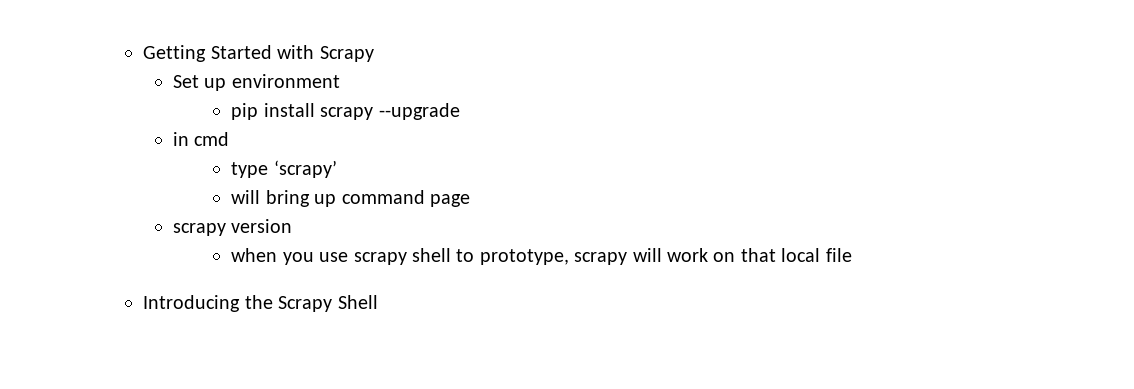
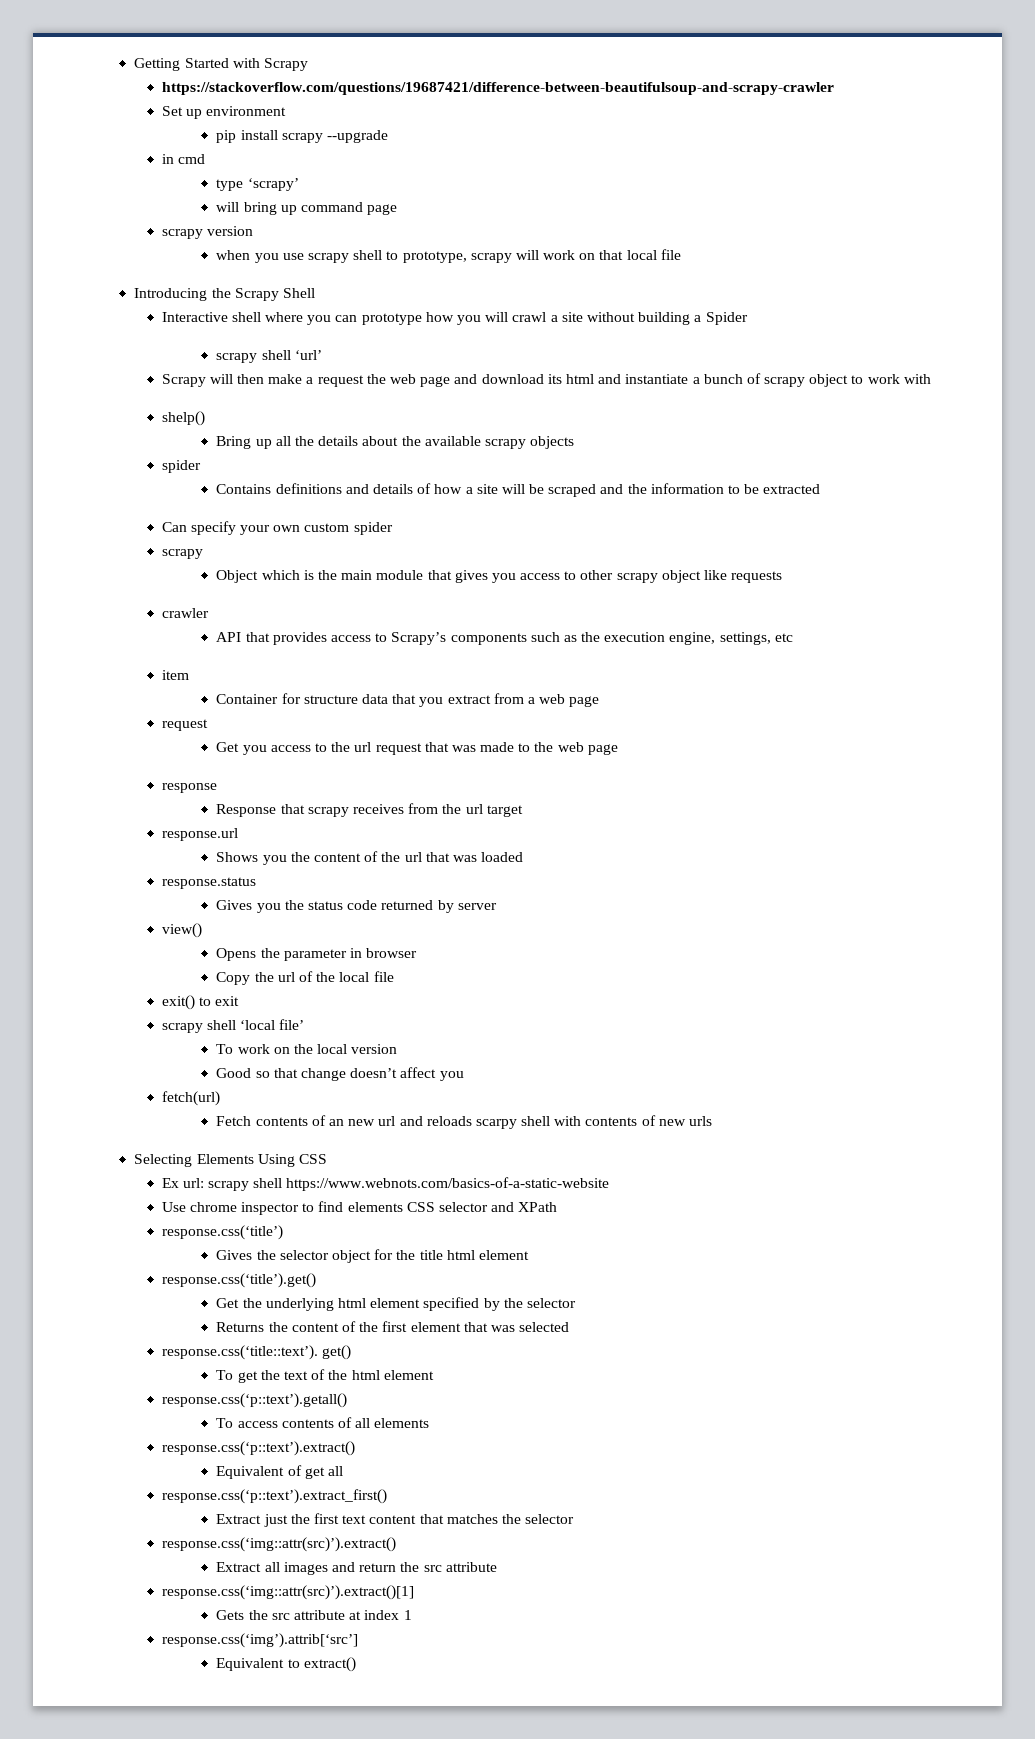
+ https://stackoverflow.com/questions/19687421/difference-between-beautifulsoup-and-scrapy-crawler
+ Interactive shell where you can prototype how you will crawl a site without building a Spider
+ scrapy shell ‘url’
+ Scrapy will then make a request the web page and download its html and instantiate a bunch of scrapy object to work with
+ shelp()
+ Bring up all the details about the available scrapy objects
+ spider
+ Contains definitions and details of how a site will be scraped and the information to be extracted
+ Can specify your own custom spider
+ scrapy
+ Object which is the main module that gives you access to other scrapy object like requests
+ crawler
+ API that provides access to Scrapy’s components such as the execution engine, settings, etc
+ item
+ Container for structure data that you extract from a web page
+ request
+ Get you access to the url request that was made to the web page
+ response
+ Response that scrapy receives from the url target
+ response.url
+ Shows you the content of the url that was loaded
+ response.status
+ Gives you the status code returned by server
+ view()
+ Opens the parameter in browser
+ Copy the url of the local file
+ exit() to exit
+ scrapy shell ‘local file’
+ To work on the local version
+ Good so that change doesn’t affect you
+ fetch(url)
+ Fetch contents of an new url and reloads scarpy shell with contents of new urls
+ Selecting Elements Using CSS
+ Ex url: scrapy shell https://www.webnots.com/basics-of-a-static-website
+ Use chrome inspector to find elements CSS selector and XPath
+ response.css(‘title’)
+ Gives the selector object for the title html element
+ response.css(‘title’).get()
+ Get the underlying html element specified by the selector
+ Returns the content of the first element that was selected
+ response.css(‘title::text’). get()
+ To get the text of the html element
+ response.css(‘p::text’).getall()
+ To access contents of all elements
+ response.css(‘p::text’).extract()
+ Equivalent of get all
+ response.css(‘p::text’).extract_first()
+ Extract just the first text content that matches the selector
+ response.css(‘img::attr(src)’).extract()
+ Extract all images and return the src attribute
+ response.css(‘img::attr(src)’).extract()[1]
+ Gets the src attribute at index 1
+ response.css(‘img’).attrib[‘src’]
+ Equivalent to extract()

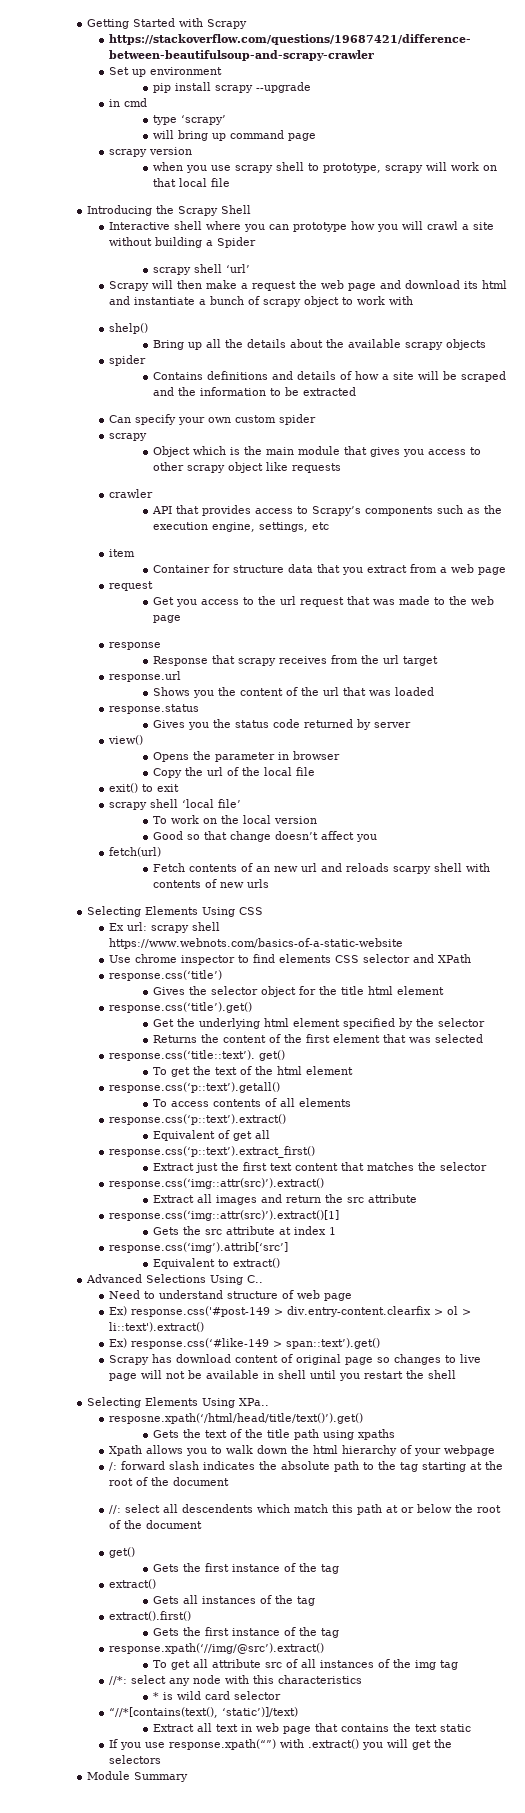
+ Advanced Selections Using C..
+ Need to understand structure of web page
+ Ex) response.css('#post-149 > div.entry-content.clearfix > ol > li::text').extract()
+ Ex) response.css(‘#like-149 > span::text’).get()
+ Scrapy has download content of original page so changes to live page will not be available in shell until you restart the shell
+ Selecting Elements Using XPa..
+ resposne.xpath(‘/html/head/title/text()’).get()
+ Gets the text of the title path using xpaths
+ Xpath allows you to walk down the html hierarchy of your webpage
+ /: forward slash indicates the absolute path to the tag starting at the root of the document
+ //: select all descendents which match this path at or below the root of the document
+ get()
+ Gets the first instance of the tag
+ extract()
+ Gets all instances of the tag
+ extract().first()
+ Gets the first instance of the tag
+ response.xpath(‘//img/@src’).extract()
+ To get all attribute src of all instances of the img tag
+ //*: select any node with this characteristics
+ * is wild card selector
+ “//*[contains(text(), ‘static’)]/text)
+ Extract all text in web page that contains the text static
+ If you use response.xpath(“”) with .extract() you will get the selectors
+ Module Summary

